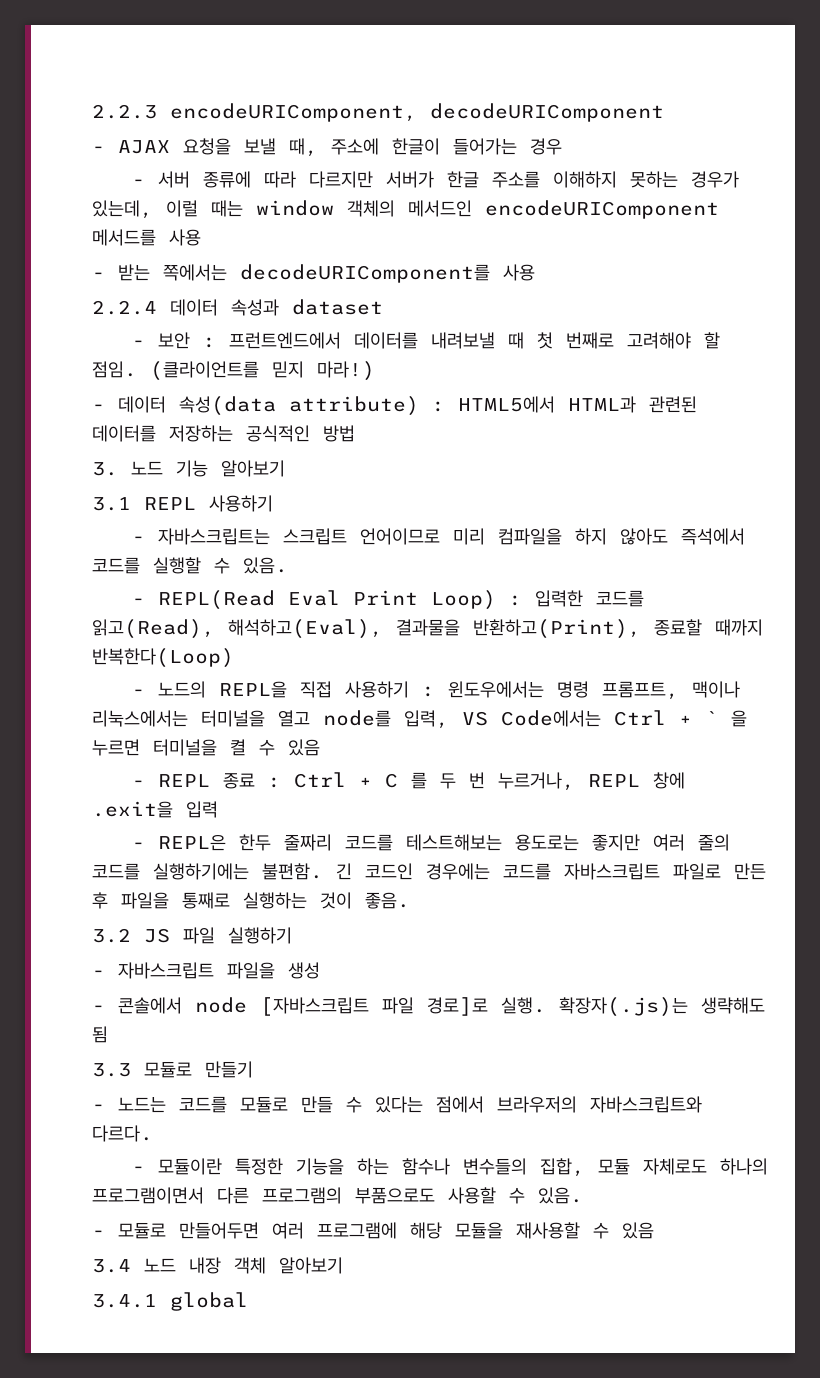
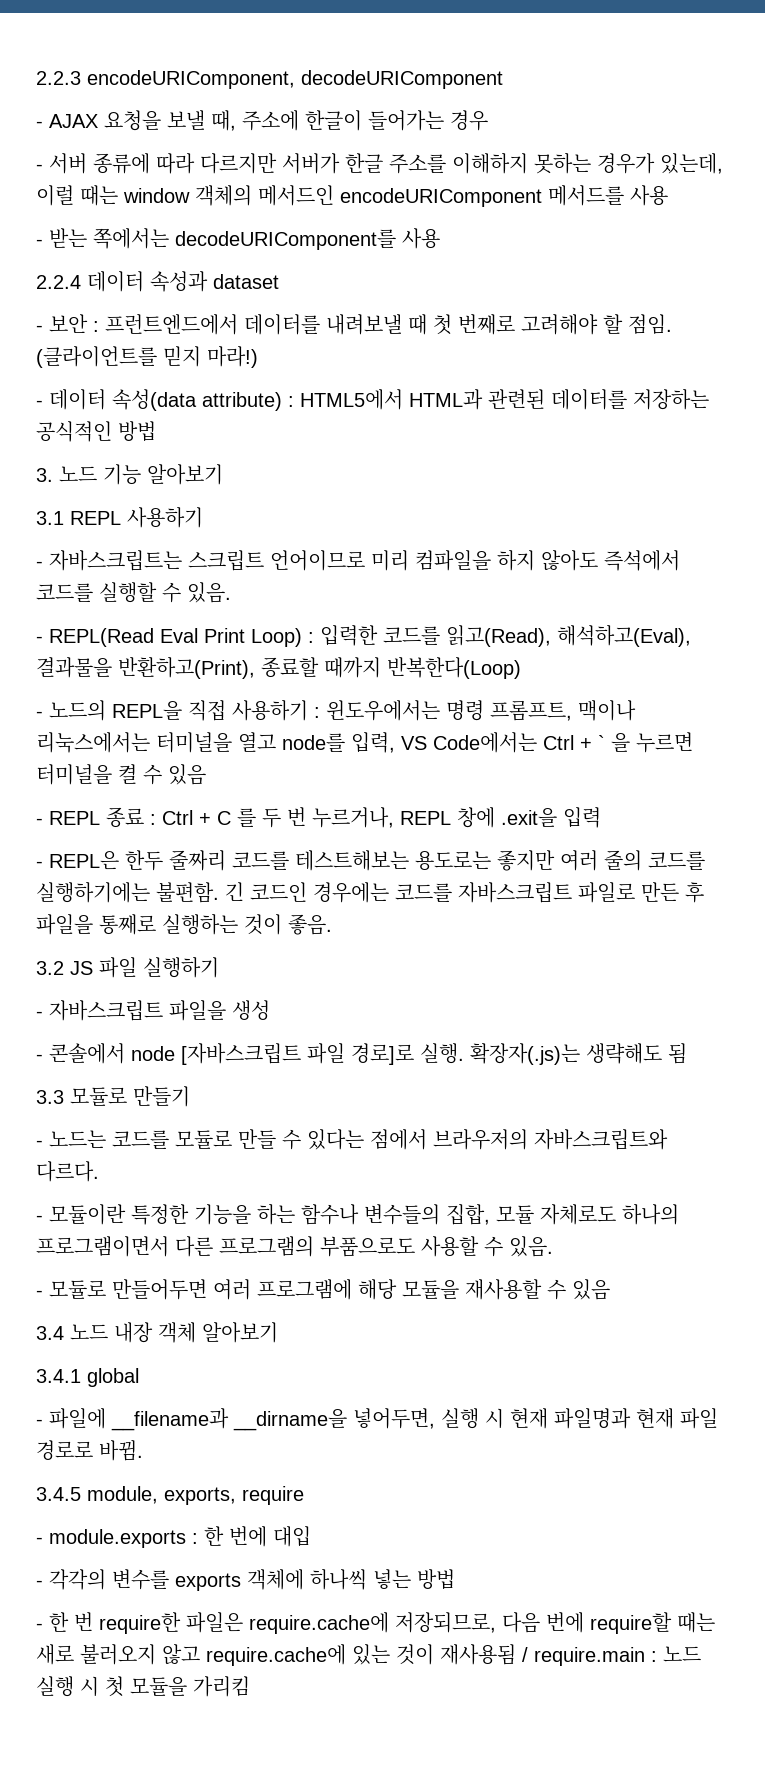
+ - 파일에 __filename과 __dirname을 넣어두면, 실행 시 현재 파일명과 현재 파일 경로로 바뀜.
+ 3.4.5 module, exports, require
+ - module.exports : 한 번에 대입
+ - 각각의 변수를 exports 객체에 하나씩 넣는 방법
+ - 한 번 require한 파일은 require.cache에 저장되므로, 다음 번에 require할 때는 새로 불러오지 않고 require.cache에 있는 것이 재사용됨 / require.main : 노드 실행 시 첫 모듈을 가리킴

